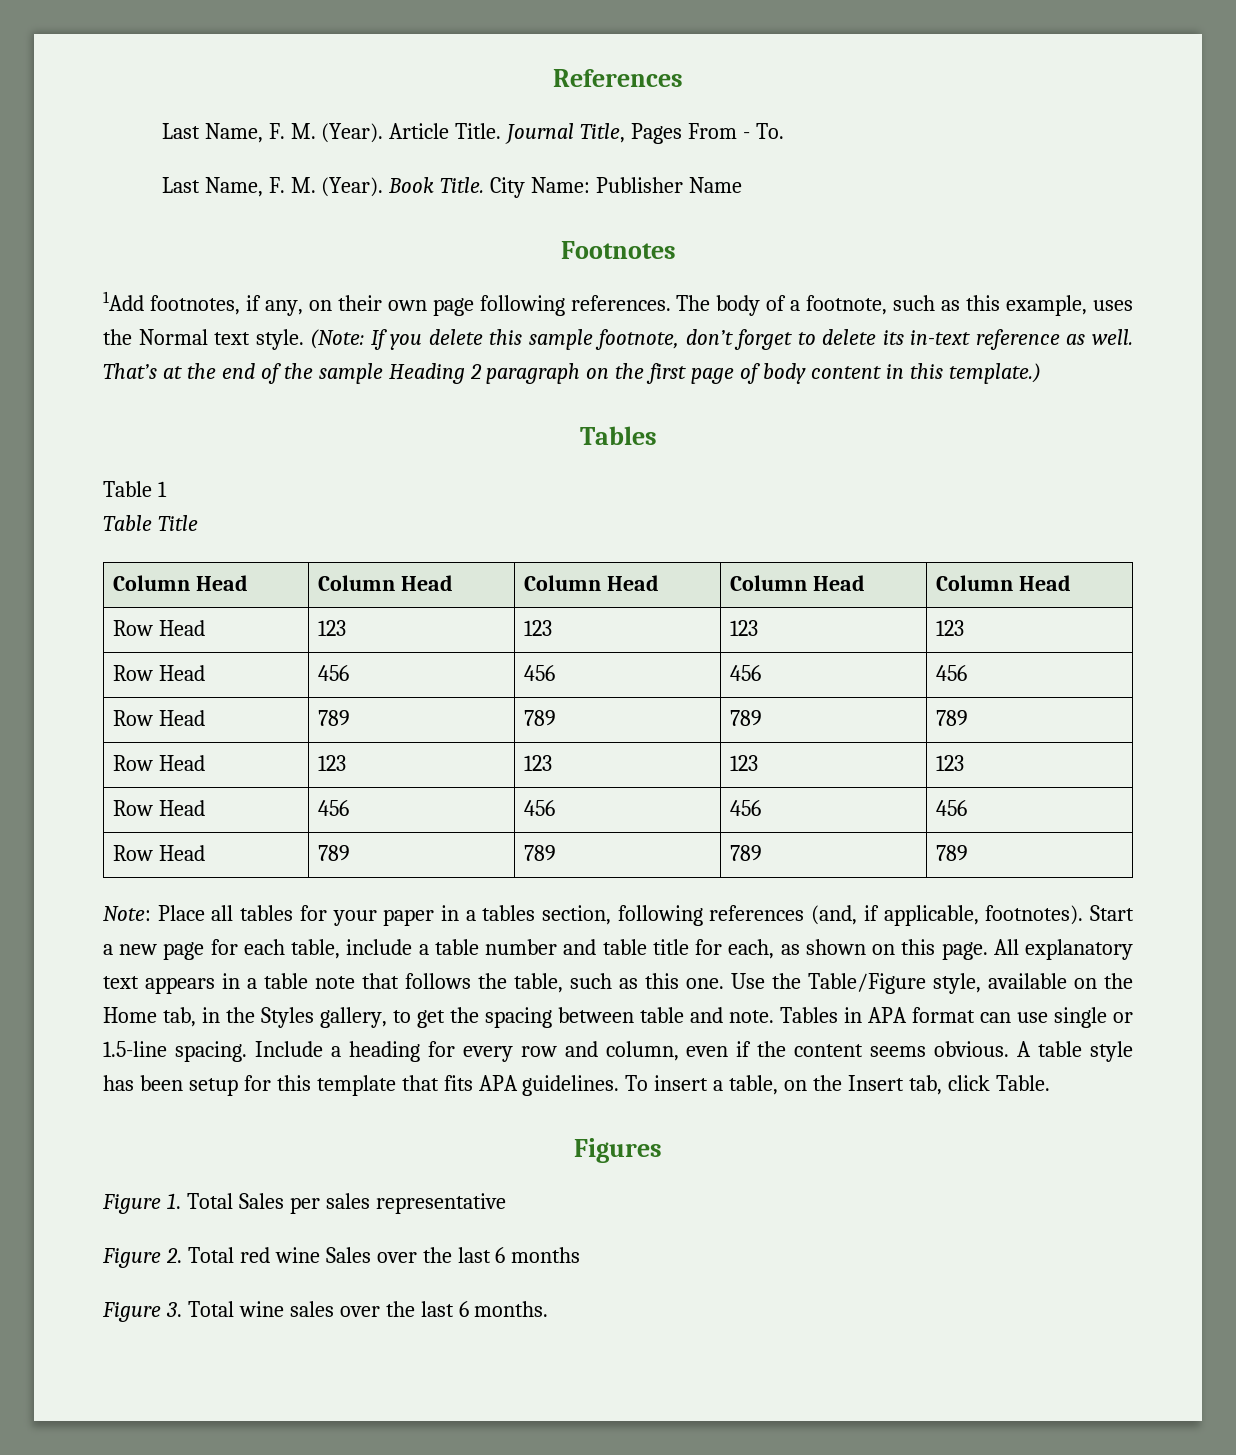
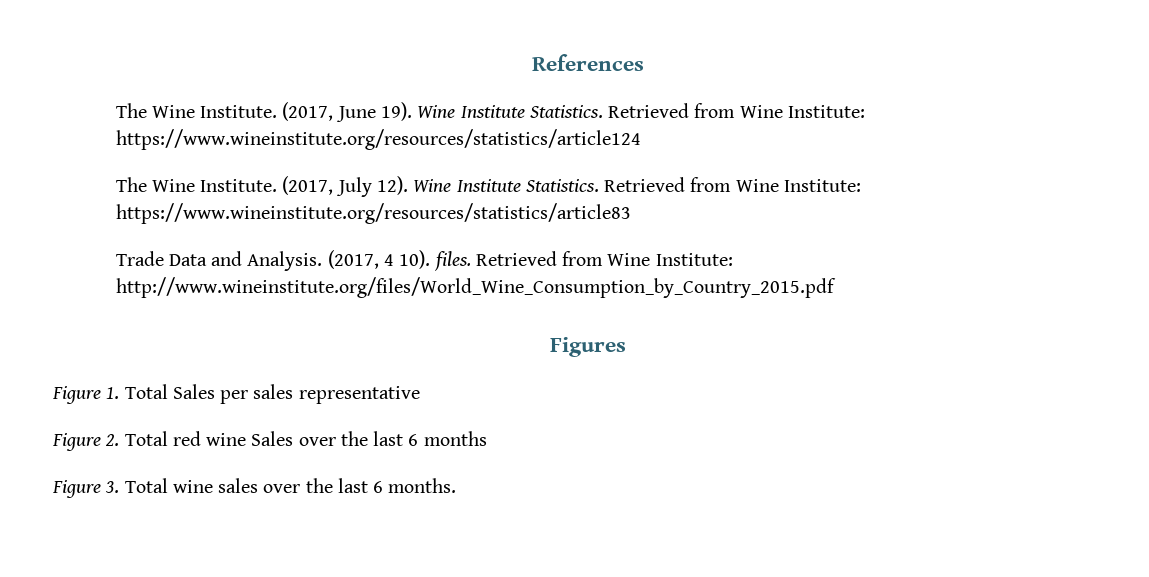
- Last Name, F. M. (Year). Article Title. Journal Title, Pages From - To.
- Last Name, F. M. (Year). Book Title. City Name: Publisher Name
- Footnotes
- 1Add footnotes, if any, on their own page following references. The body of a footnote, such as this example, uses the Normal text style. (Note: If you delete this sample footnote, don’t forget to delete its in-text reference as well. That’s at the end of the sample Heading 2 paragraph on the first page of body content in this template.)
- Tables
- Table 1
- Table Title
- Column Head | Column Head | Column Head | Column Head | Column Head
- Row Head | 123 | 123 | 123 | 123
- Row Head | 456 | 456 | 456 | 456
- Row Head | 789 | 789 | 789 | 789
- Row Head | 123 | 123 | 123 | 123
- Row Head | 456 | 456 | 456 | 456
- Row Head | 789 | 789 | 789 | 789
- Note: Place all tables for your paper in a tables section, following references (and, if applicable, footnotes). Start a new page for each table, include a table number and table title for each, as shown on this page. All explanatory text appears in a table note that follows the table, such as this one. Use the Table/Figure style, available on the Home tab, in the Styles gallery, to get the spacing between table and note. Tables in APA format can use single or 1.5-line spacing. Include a heading for every row and column, even if the content seems obvious. A table style has been setup for this template that fits APA guidelines. To insert a table, on the Insert tab, click Table.
+ The Wine Institute. (2017, June 19). Wine Institute Statistics. Retrieved from Wine Institute: https://www.wineinstitute.org/resources/statistics/article124
+ The Wine Institute. (2017, July 12). Wine Institute Statistics. Retrieved from Wine Institute: https://www.wineinstitute.org/resources/statistics/article83
+ Trade Data and Analysis. (2017, 4 10). files. Retrieved from Wine Institute: http://www.wineinstitute.org/files/World_Wine_Consumption_by_Country_2015.pdf

